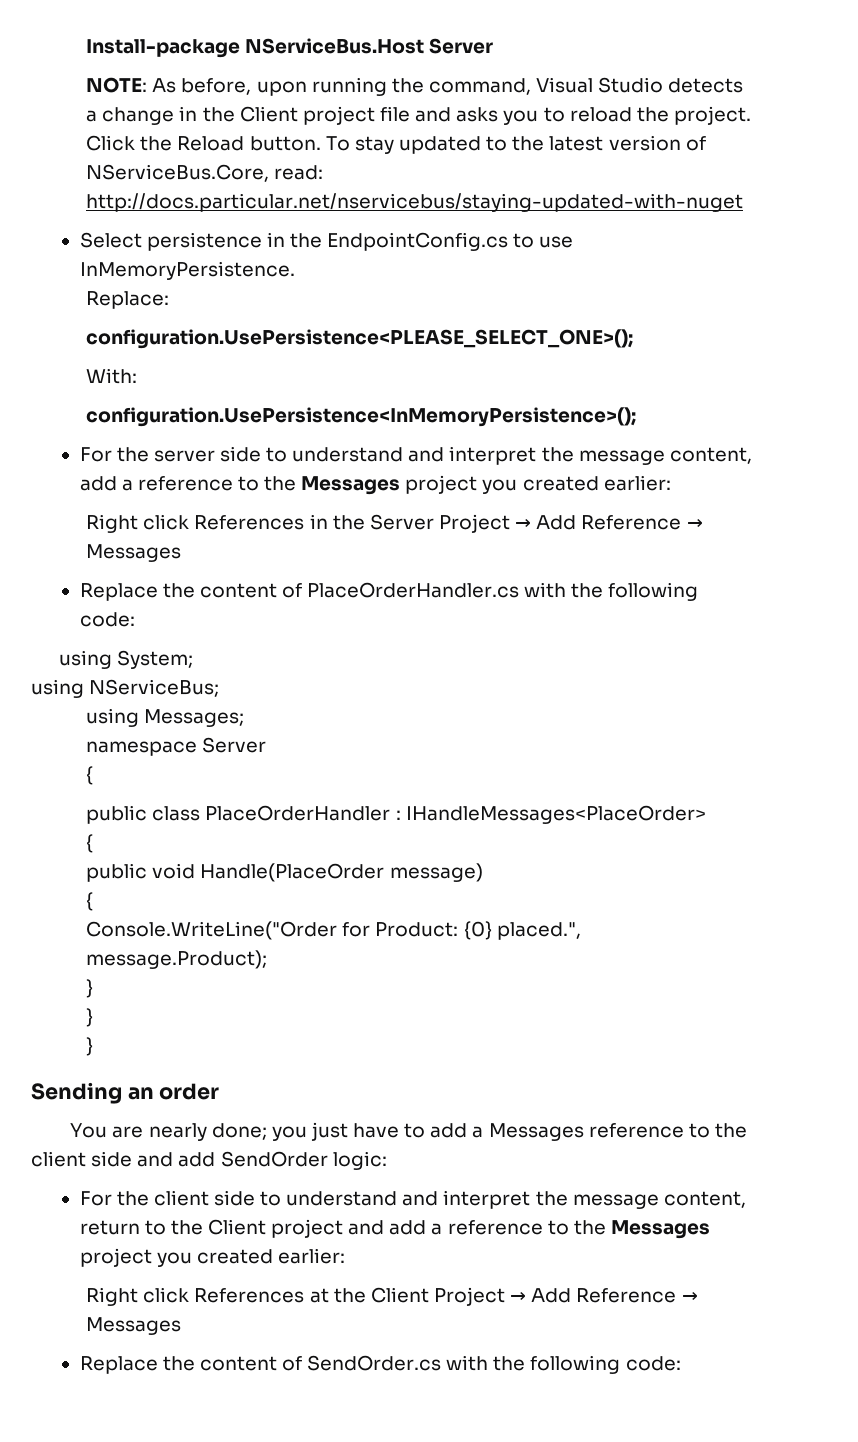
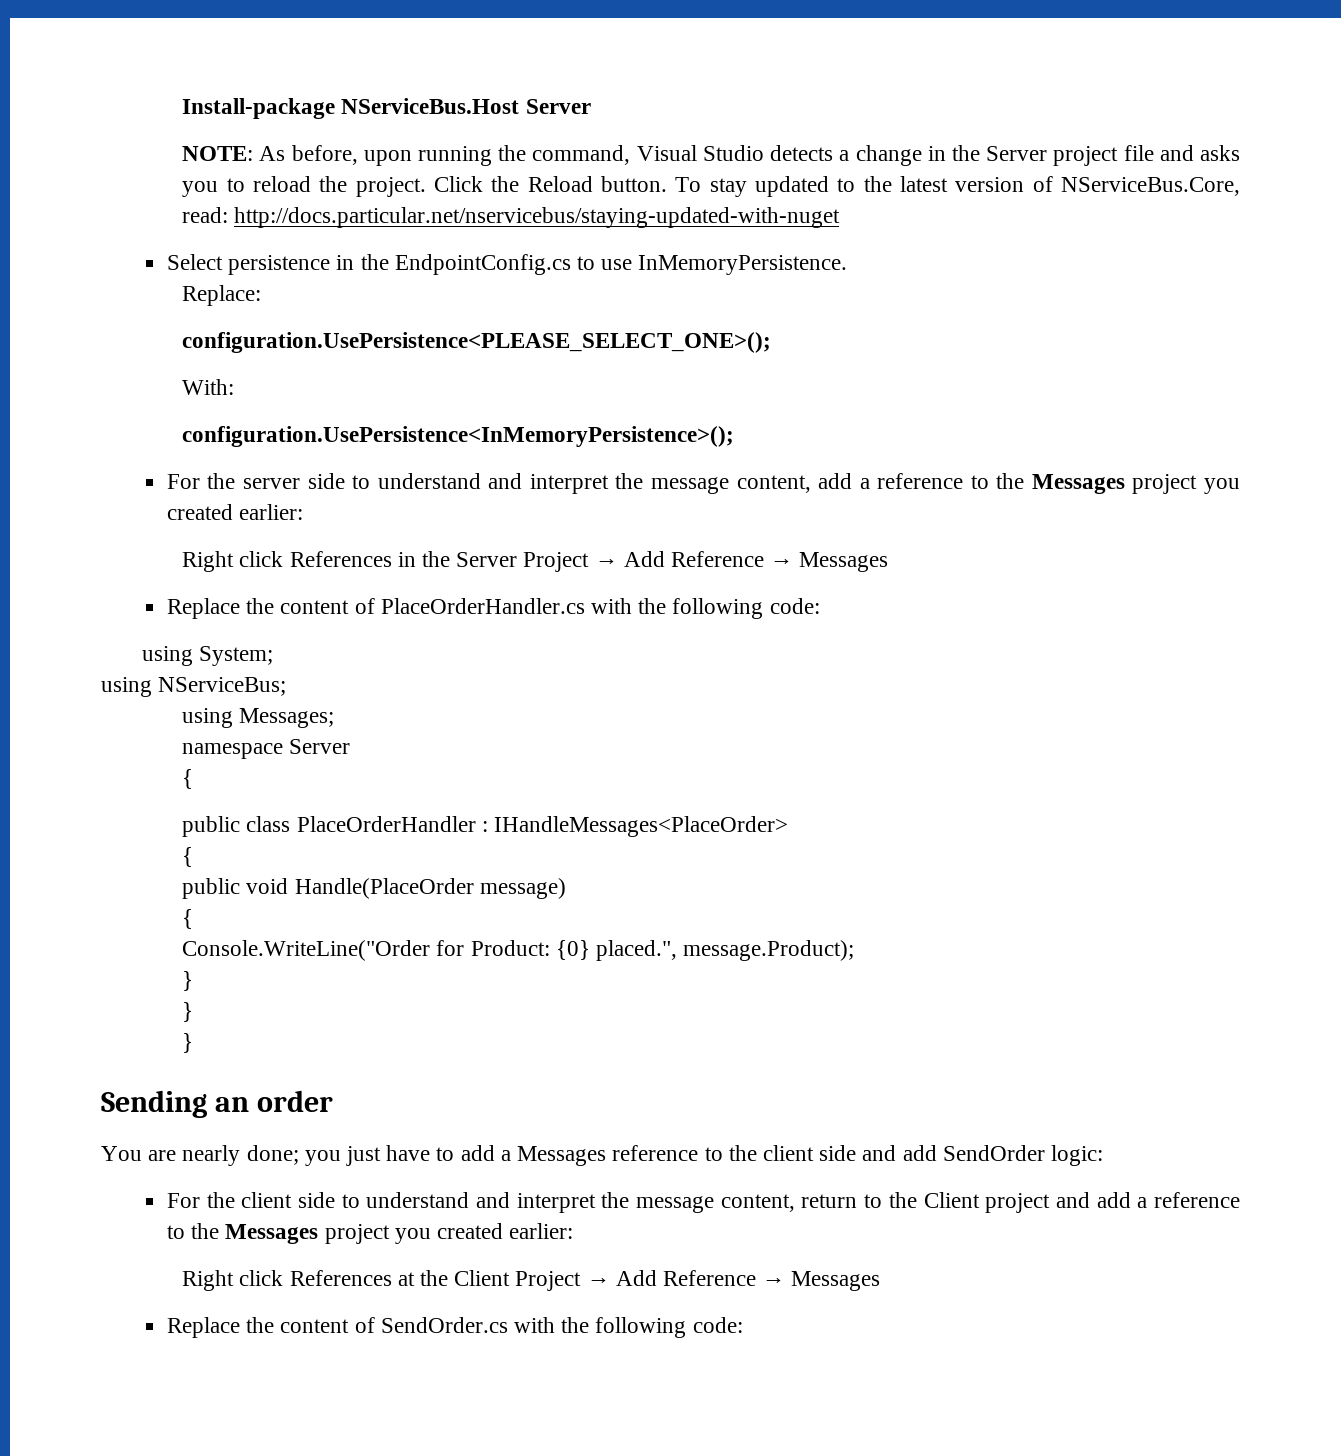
- NOTE: As before, upon running the command, Visual Studio detects a change in the Client project file and asks you to reload the project.
+ NOTE: As before, upon running the command, Visual Studio detects a change in the Server project file and asks you to reload the project.

